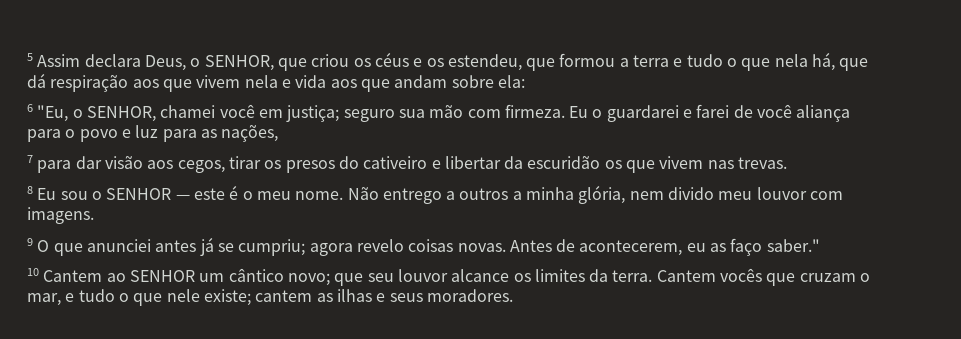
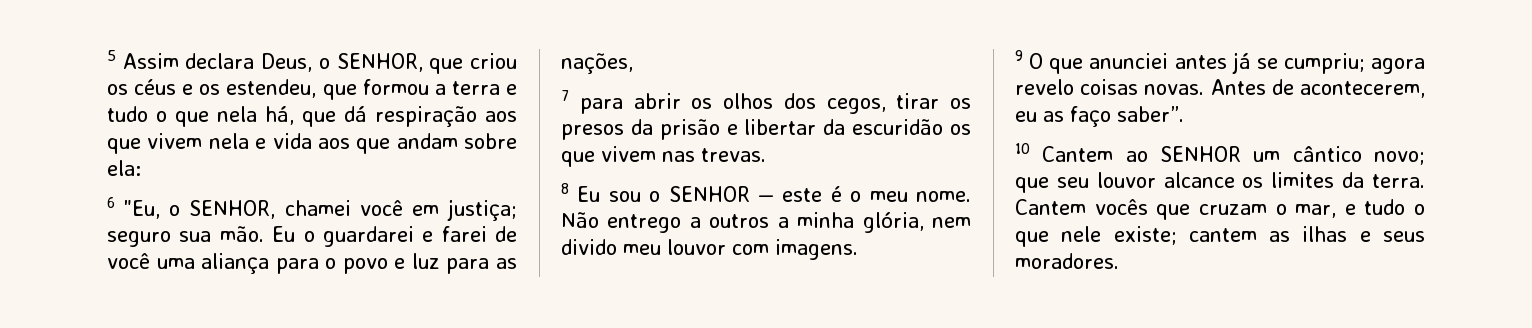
- 6 "Eu, o SENHOR, chamei você em justiça; seguro sua mão com firmeza.
+ 6 "Eu, o SENHOR, chamei você em justiça; seguro sua mão.
- Eu o guardarei e farei de você aliança para o povo e luz para as nações,
+ Eu o guardarei e farei de você uma aliança para o povo e luz para as nações,
- 7 para dar visão aos cegos, tirar os presos do cativeiro e libertar da escuridão os que vivem nas trevas.
+ 7 para abrir os olhos dos cegos, tirar os presos da prisão e libertar da escuridão os que vivem nas trevas.
- Antes de acontecerem, eu as faço saber."
+ Antes de acontecerem, eu as faço saber”.

